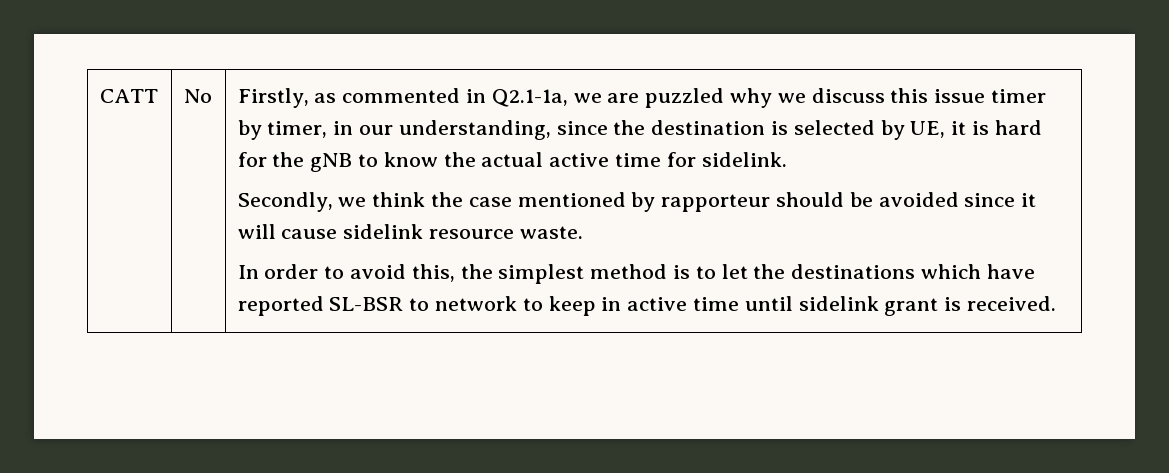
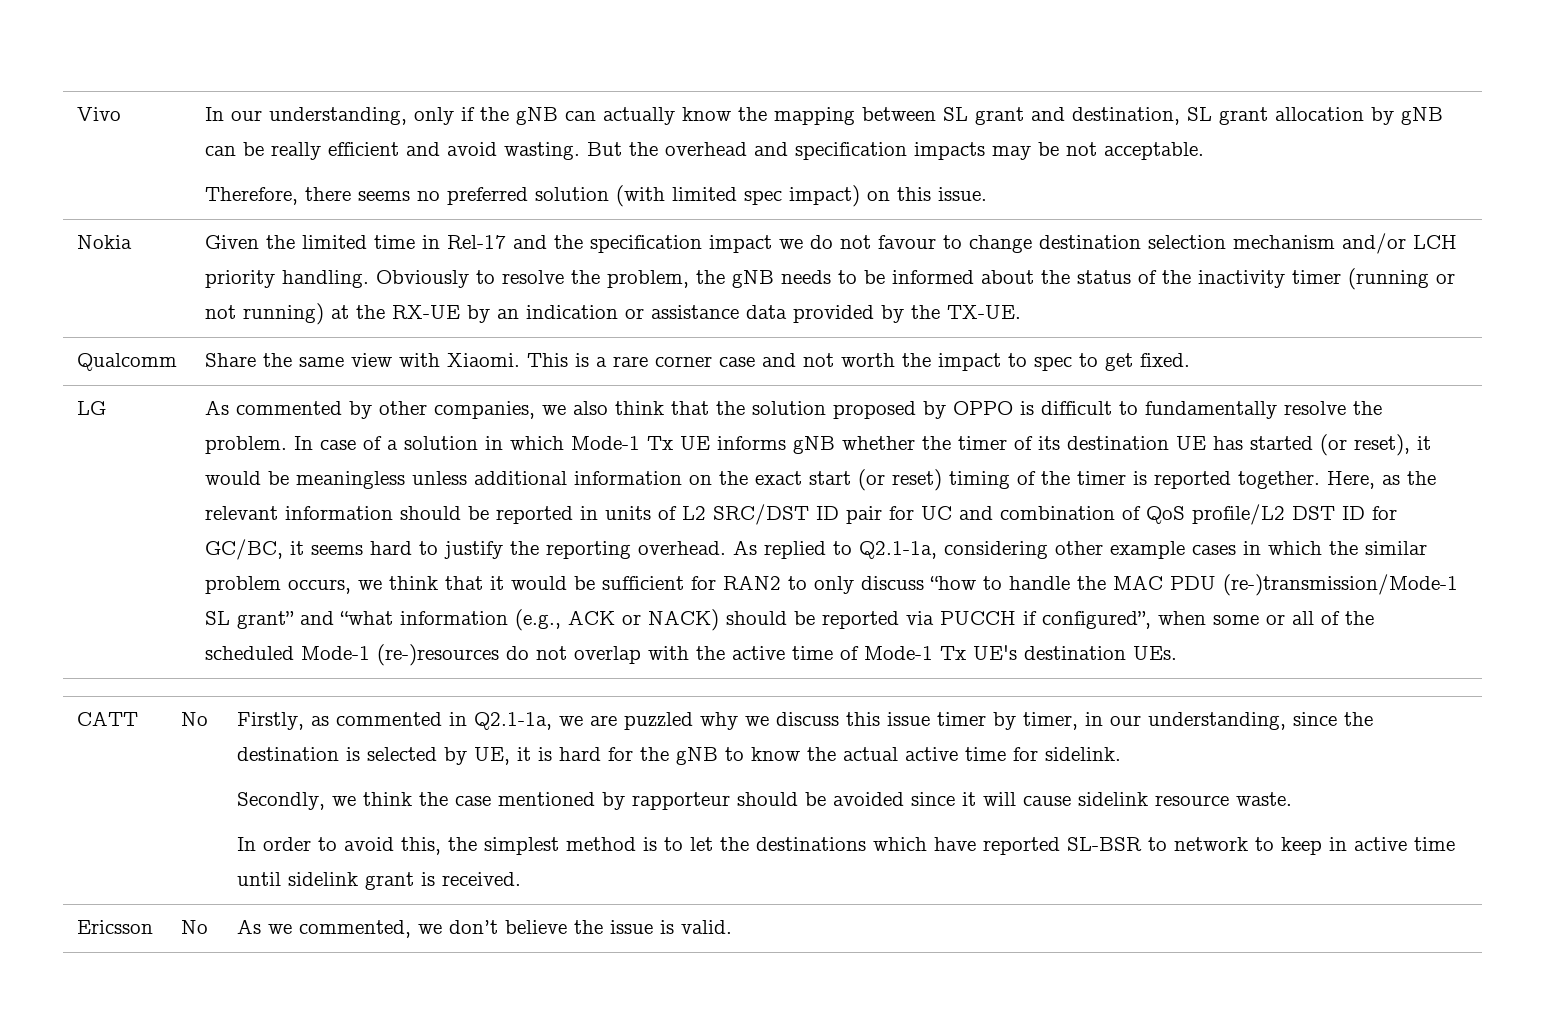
+ Vivo | In our understanding, only if the gNB can actually know the mapping between SL grant and destination, SL grant allocation by gNB can be really efficient and avoid wasting. But the overhead and specification impacts may be not acceptable.
+ Therefore, there seems no preferred solution (with limited spec impact) on this issue.
+ Nokia | Given the limited time in Rel-17 and the specification impact we do not favour to change destination selection mechanism and/or LCH priority handling. Obviously to resolve the problem, the gNB needs to be informed about the status of the inactivity timer (running or not running) at the RX-UE by an indication or assistance data provided by the TX-UE.
+ Qualcomm | Share the same view with Xiaomi. This is a rare corner case and not worth the impact to spec to get fixed.
+ LG | As commented by other companies, we also think that the solution proposed by OPPO is difficult to fundamentally resolve the problem. In case of a solution in which Mode-1 Tx UE informs gNB whether the timer of its destination UE has started (or reset), it would be meaningless unless additional information on the exact start (or reset) timing of the timer is reported together. Here, as the relevant information should be reported in units of L2 SRC/DST ID pair for UC and combination of QoS profile/L2 DST ID for GC/BC, it seems hard to justify the reporting overhead. As replied to Q2.1-1a, considering other example cases in which the similar problem occurs, we think that it would be sufficient for RAN2 to only discuss “how to handle the MAC PDU (re-)transmission/Mode-1 SL grant” and “what information (e.g., ACK or NACK) should be reported via PUCCH if configured”, when some or all of the scheduled Mode-1 (re-)resources do not overlap with the active time of Mode-1 Tx UE's destination UEs.
+ Ericsson | No | As we commented, we don’t believe the issue is valid.

